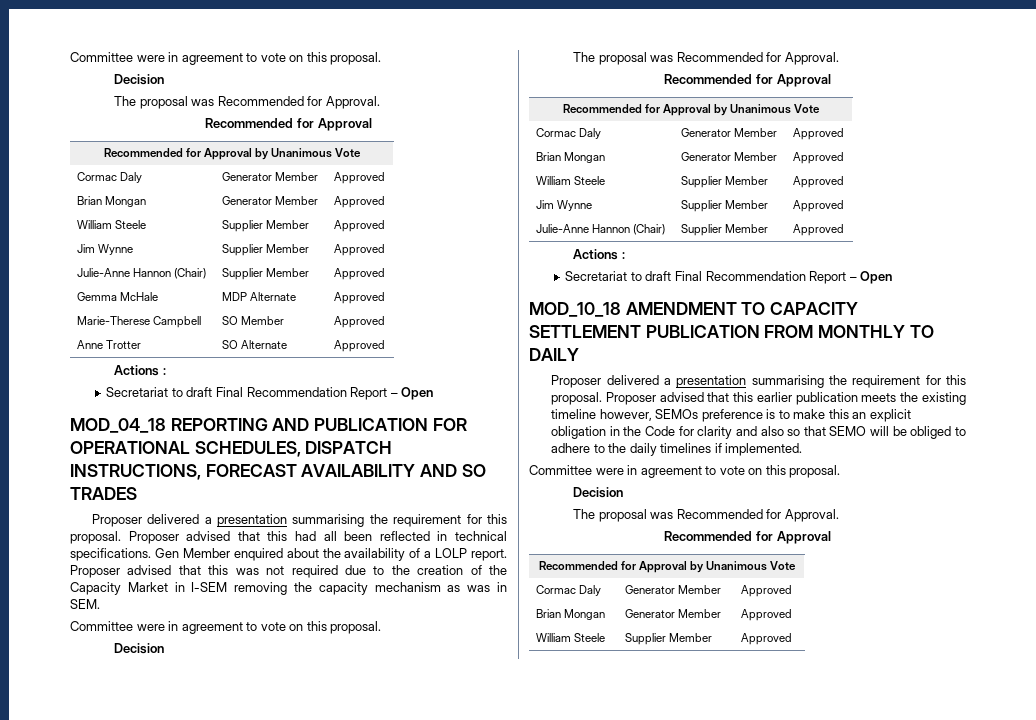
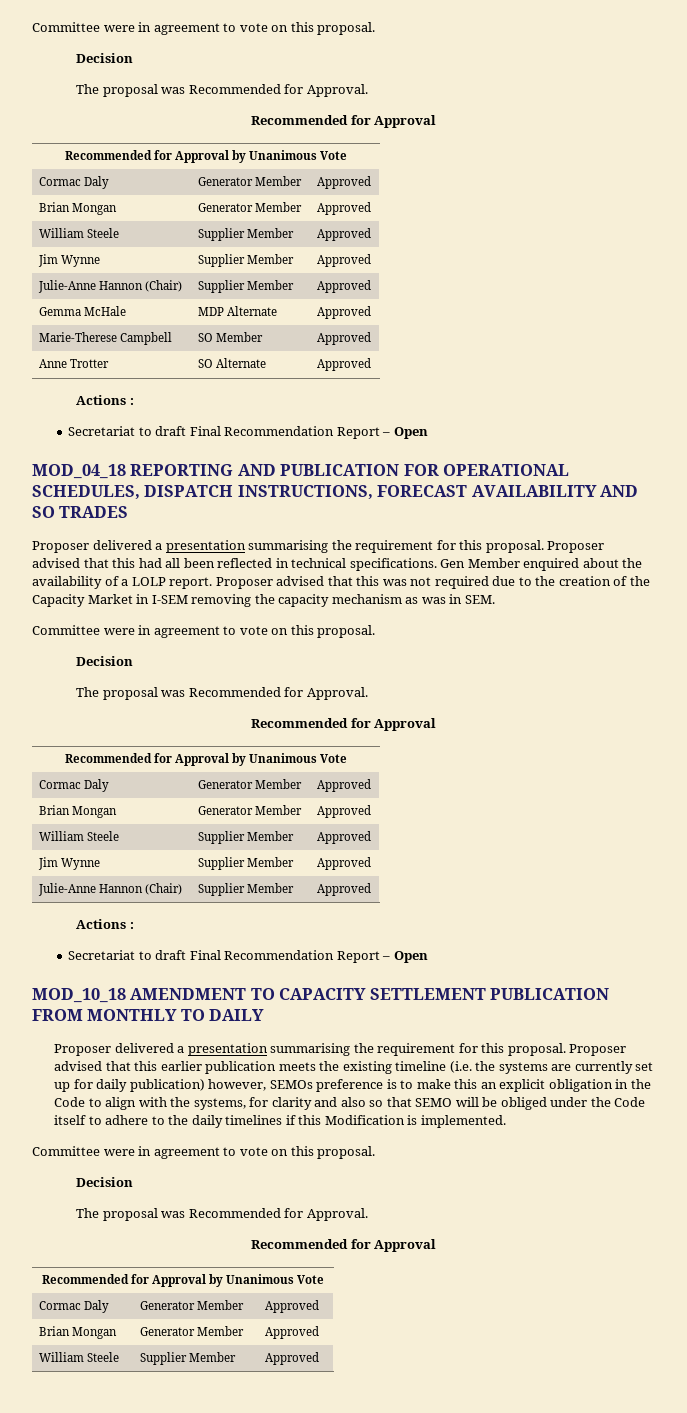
- Proposer advised that this earlier publication meets the existing timeline however, SEMOs preference is to make this an explicit obligation in the Code for clarity and also so that SEMO will be obliged to adhere to the daily timelines if implemented.
+ Proposer advised that this earlier publication meets the existing timeline (i.e. the systems are currently set up for daily publication) however, SEMOs preference is to make this an explicit obligation in the Code to align with the systems, for clarity and also so that SEMO will be obliged under the Code itself to adhere to the daily timelines if this Modification is implemented.

